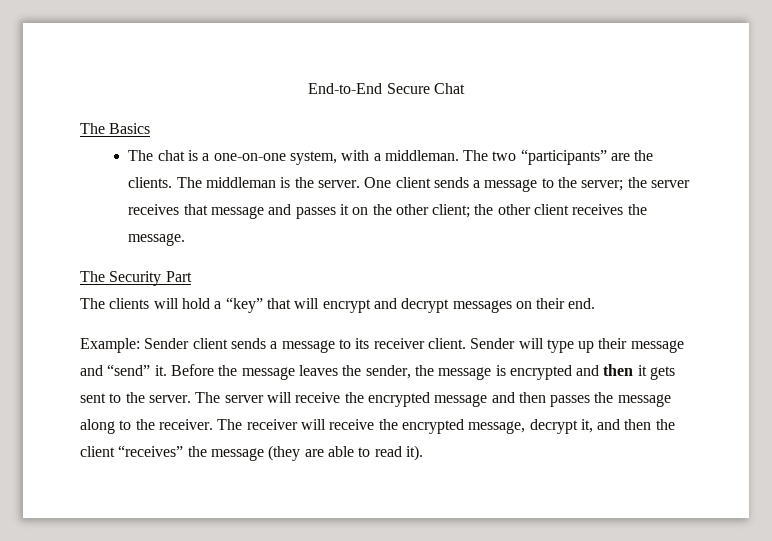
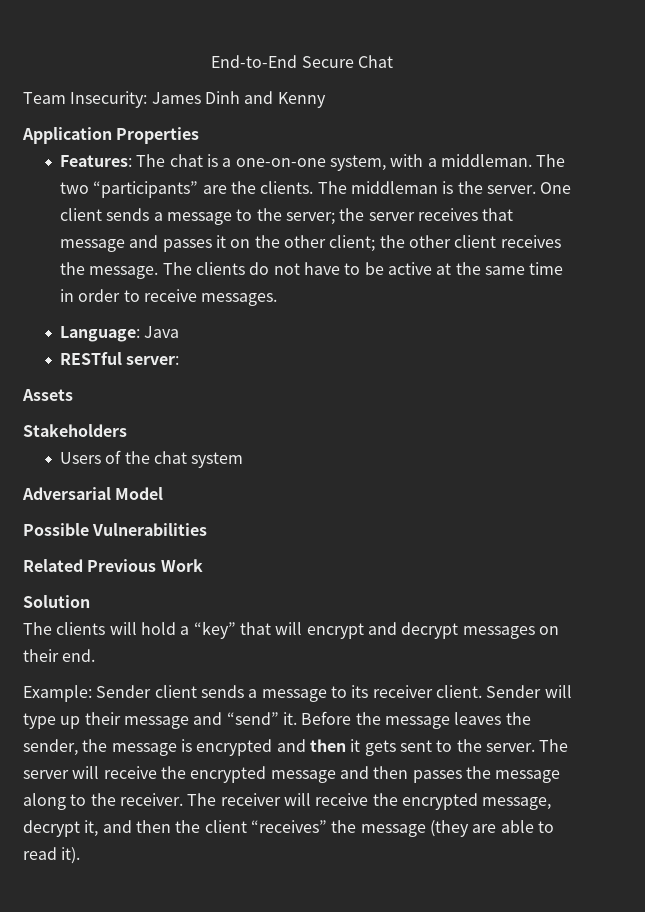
- The Basics
- The chat is a one-on-one system, with a middleman.
+ Team Insecurity: James Dinh and Kenny
+ Application Properties
+ Features: The chat is a one-on-one system, with a middleman.
- One client sends a message to the server; the server receives that message and passes it on the other client; the other client receives the message.
- The Security Part
+ One client sends a message to the server; the server receives that message and passes it on the other client; the other client receives the message. The clients do not have to be active at the same time in order to receive messages.
+ Language: Java
+ RESTful server:
+ Assets
+ Stakeholders
+ Users of the chat system
+ Adversarial Model
+ Possible Vulnerabilities
+ Related Previous Work
+ Solution

